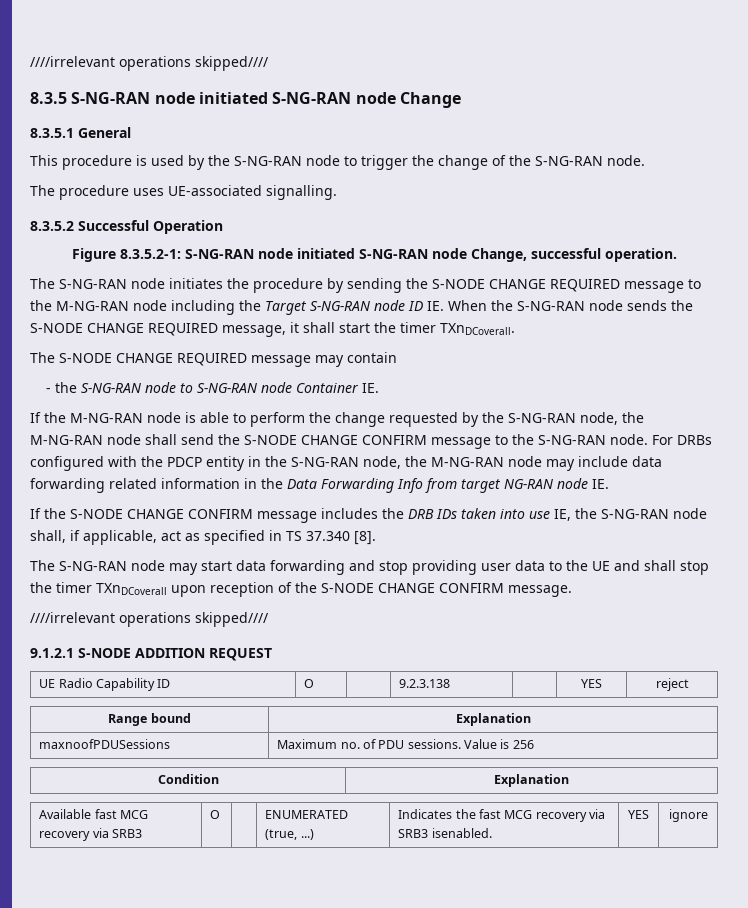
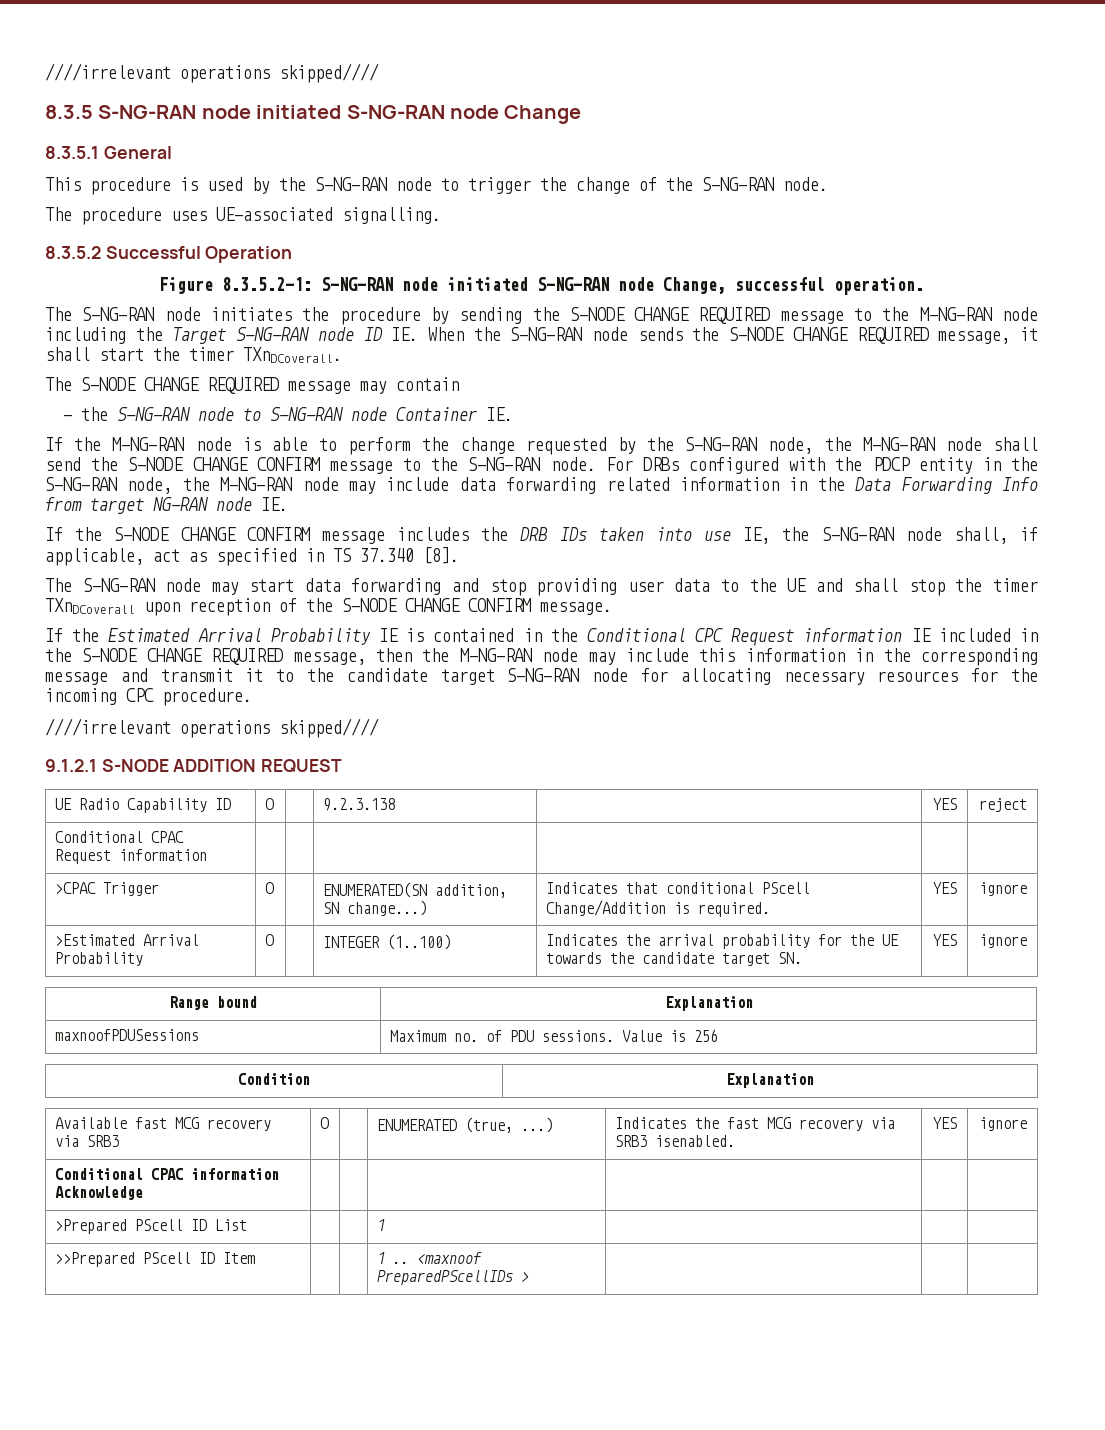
+ If the Estimated Arrival Probability IE is contained in the Conditional CPC Request information IE included in the S-NODE CHANGE REQUIRED message, then the M-NG-RAN node may include this information in the corresponding message and transmit it to the candidate target S-NG-RAN node for allocating necessary resources for the incoming CPC procedure.
+ Conditional CPAC Request information | | | | | |
+ >CPAC Trigger | O | | ENUMERATED(SN addition, SN change...) | Indicates that conditional PScell Change/Addition is required. | YES | ignore
+ >Estimated Arrival Probability | O | | INTEGER (1..100) | Indicates the arrival probability for the UE towards the candidate target SN. | YES | ignore
+ Conditional CPAC information Acknowledge | | | | | |
+ >Prepared PScell ID List | | | 1 | | |
+ >>Prepared PScell ID Item | | | 1 .. <maxnoof PreparedPScellIDs > | | |

